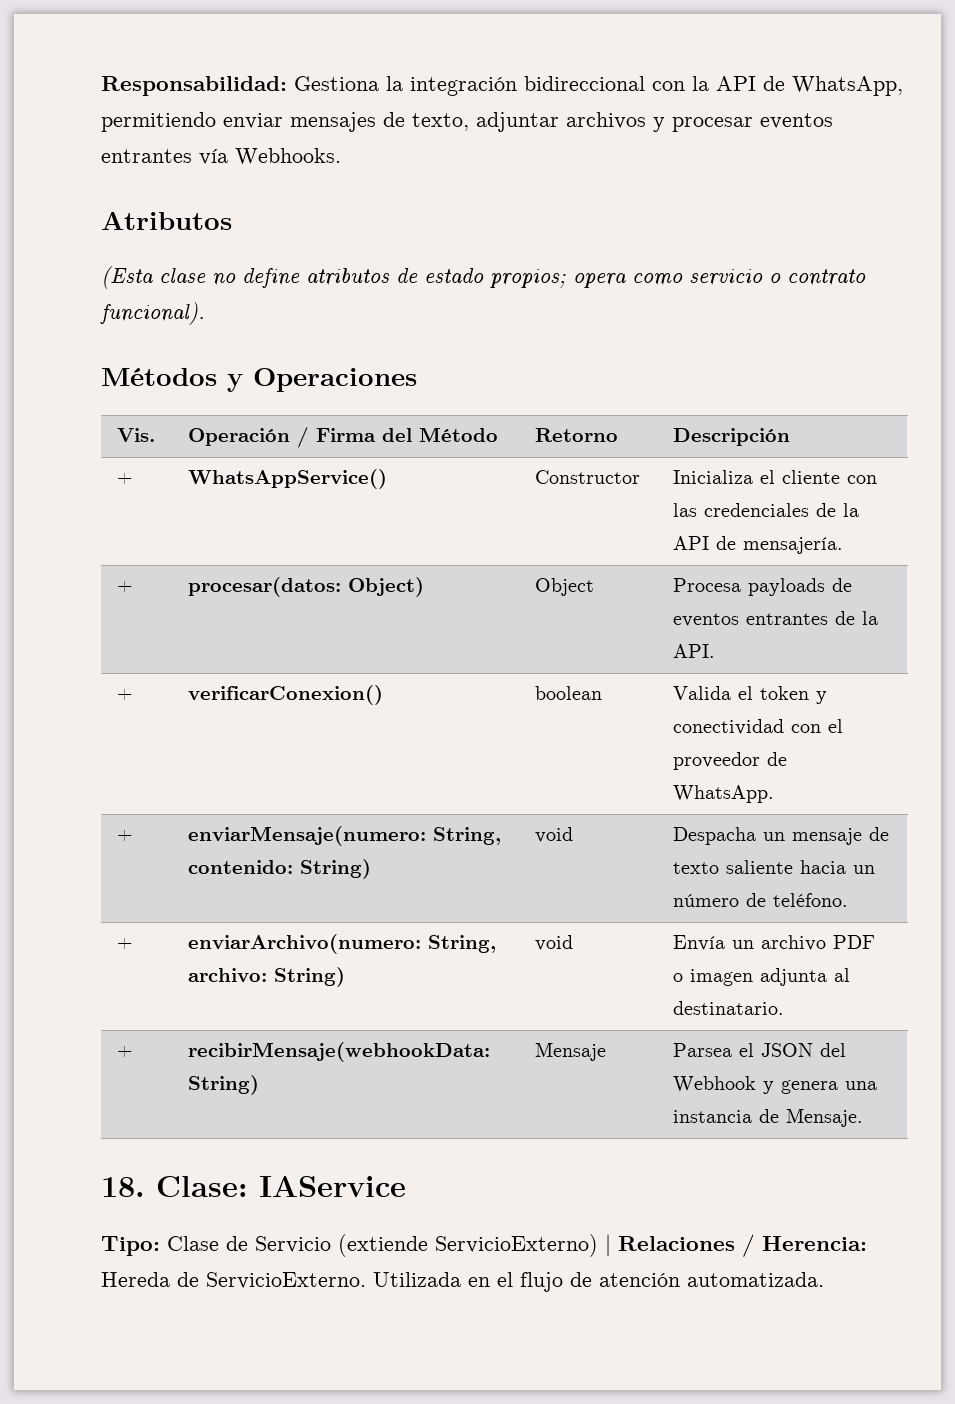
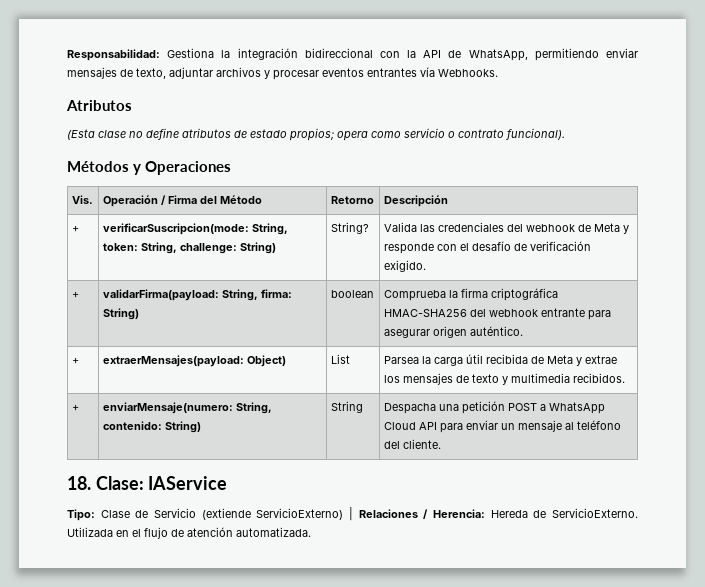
- + | WhatsAppService() | Constructor | Inicializa el cliente con las credenciales de la API de mensajería.
- + | procesar(datos: Object) | Object | Procesa payloads de eventos entrantes de la API.
- + | verificarConexion() | boolean | Valida el token y conectividad con el proveedor de WhatsApp.
+ + | verificarSuscripcion(mode: String, token: String, challenge: String) | String? | Valida las credenciales del webhook de Meta y responde con el desafío de verificación exigido.
+ + | validarFirma(payload: String, firma: String) | boolean | Comprueba la firma criptográfica HMAC-SHA256 del webhook entrante para asegurar origen auténtico.
+ + | extraerMensajes(payload: Object) | List | Parsea la carga útil recibida de Meta y extrae los mensajes de texto y multimedia recibidos.
- + | enviarMensaje(numero: String, contenido: String) | void | Despacha un mensaje de texto saliente hacia un número de teléfono.
- + | enviarArchivo(numero: String, archivo: String) | void | Envía un archivo PDF o imagen adjunta al destinatario.
- + | recibirMensaje(webhookData: String) | Mensaje | Parsea el JSON del Webhook y genera una instancia de Mensaje.
+ + | enviarMensaje(numero: String, contenido: String) | String | Despacha una petición POST a WhatsApp Cloud API para enviar un mensaje al teléfono del cliente.

